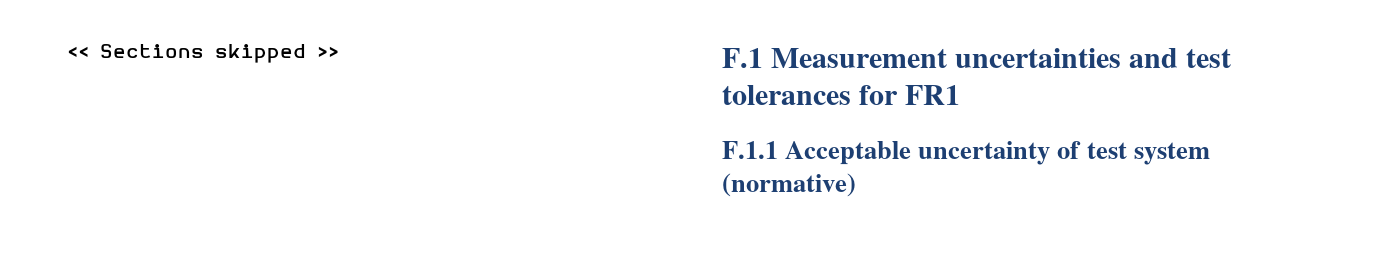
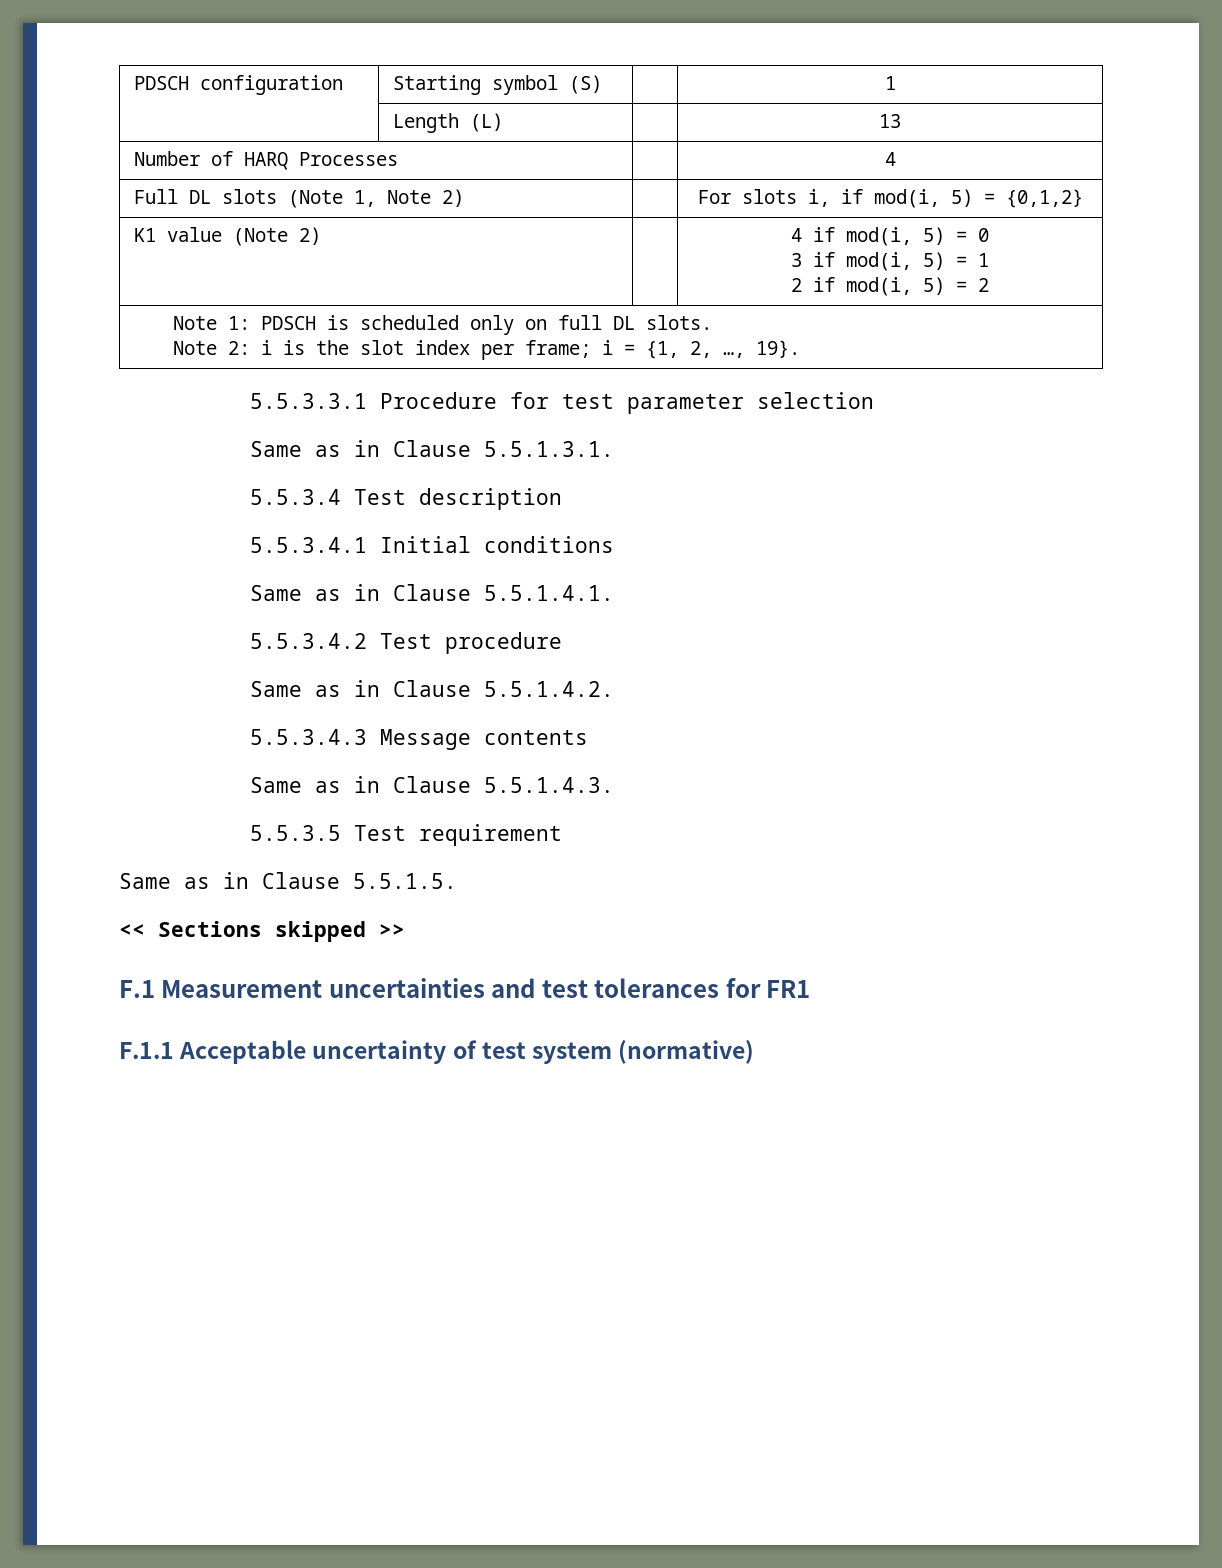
+ PDSCH configuration | Starting symbol (S) | | 1
+ | Length (L) | | 13
+ Number of HARQ Processes | | 4
+ Full DL slots (Note 1, Note 2) | | For slots i, if mod(i, 5) = {0,1,2}
+ K1 value (Note 2) | | 4 if mod(i, 5) = 0
+ 3 if mod(i, 5) = 1
+ 2 if mod(i, 5) = 2
+ Note 1: PDSCH is scheduled only on full DL slots.
+ Note 2: i is the slot index per frame; i = {1, 2, …, 19}.
+ 5.5.3.3.1 Procedure for test parameter selection
+ Same as in Clause 5.5.1.3.1.
+ 5.5.3.4 Test description
+ 5.5.3.4.1 Initial conditions
+ Same as in Clause 5.5.1.4.1.
+ 5.5.3.4.2 Test procedure
+ Same as in Clause 5.5.1.4.2.
+ 5.5.3.4.3 Message contents
+ Same as in Clause 5.5.1.4.3.
+ 5.5.3.5 Test requirement
+ Same as in Clause 5.5.1.5.

